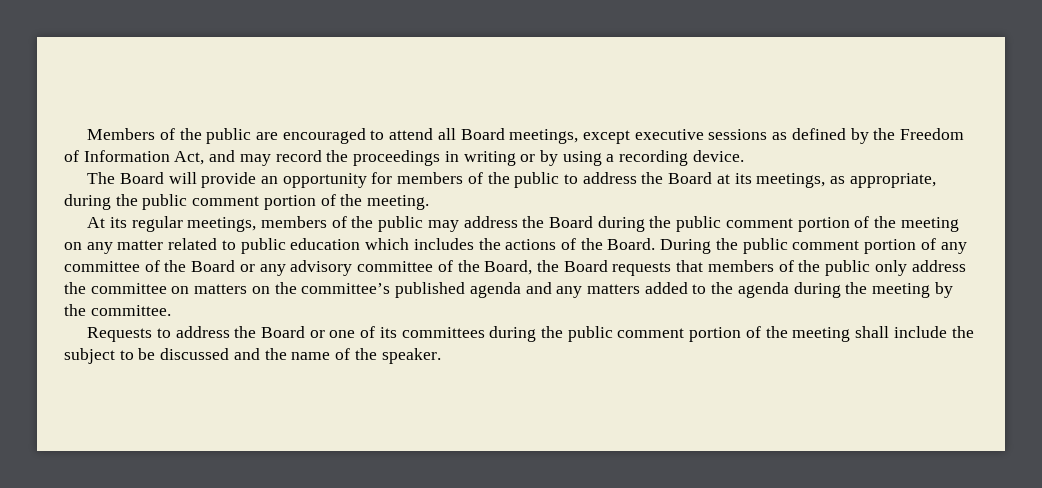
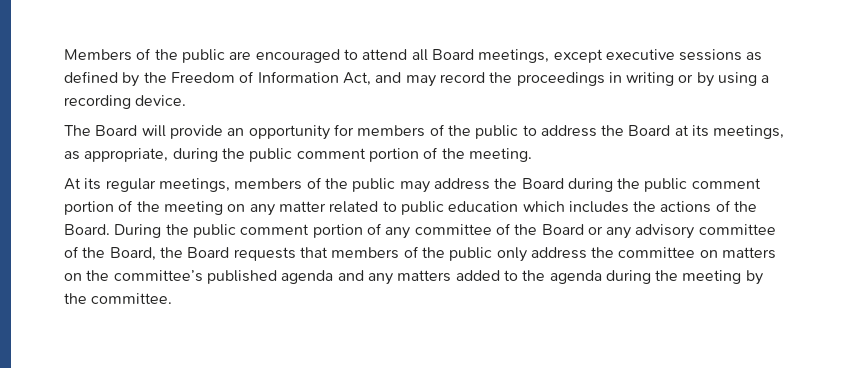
- Requests to address the Board or one of its committees during the public comment portion of the meeting shall include the subject to be discussed and the name of the speaker.

